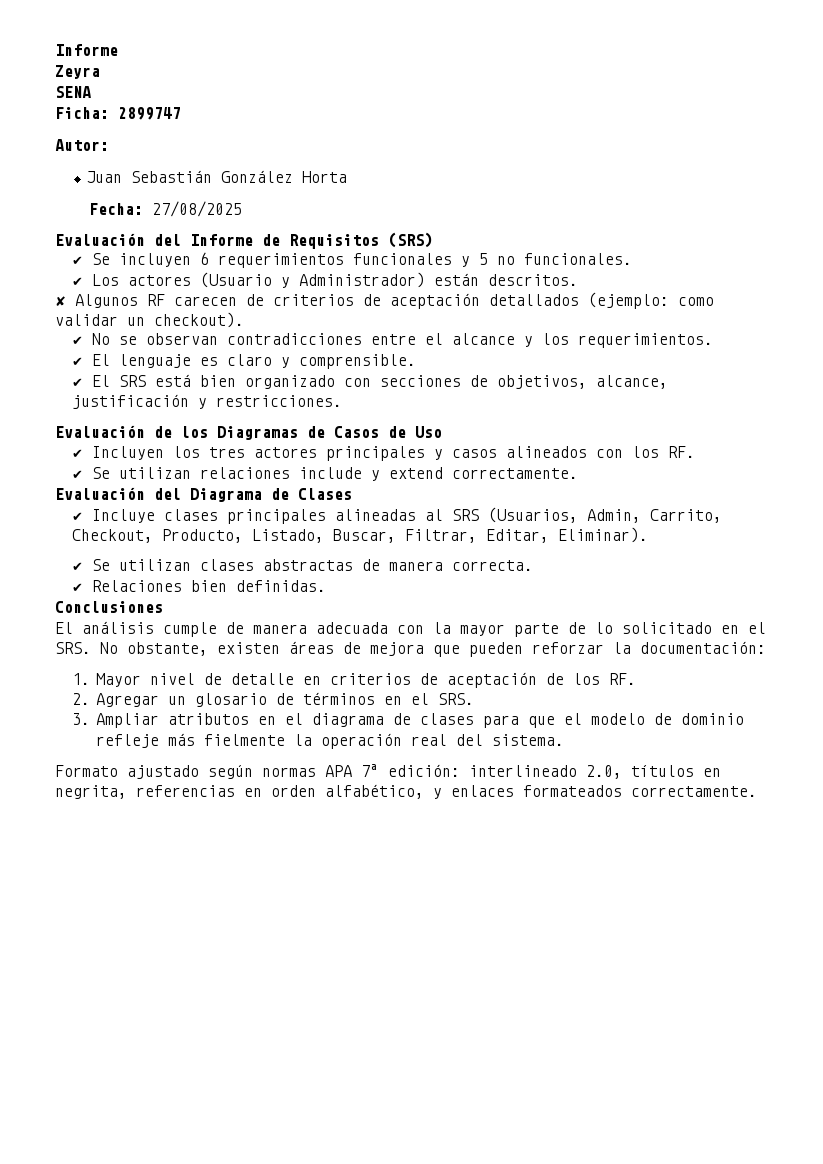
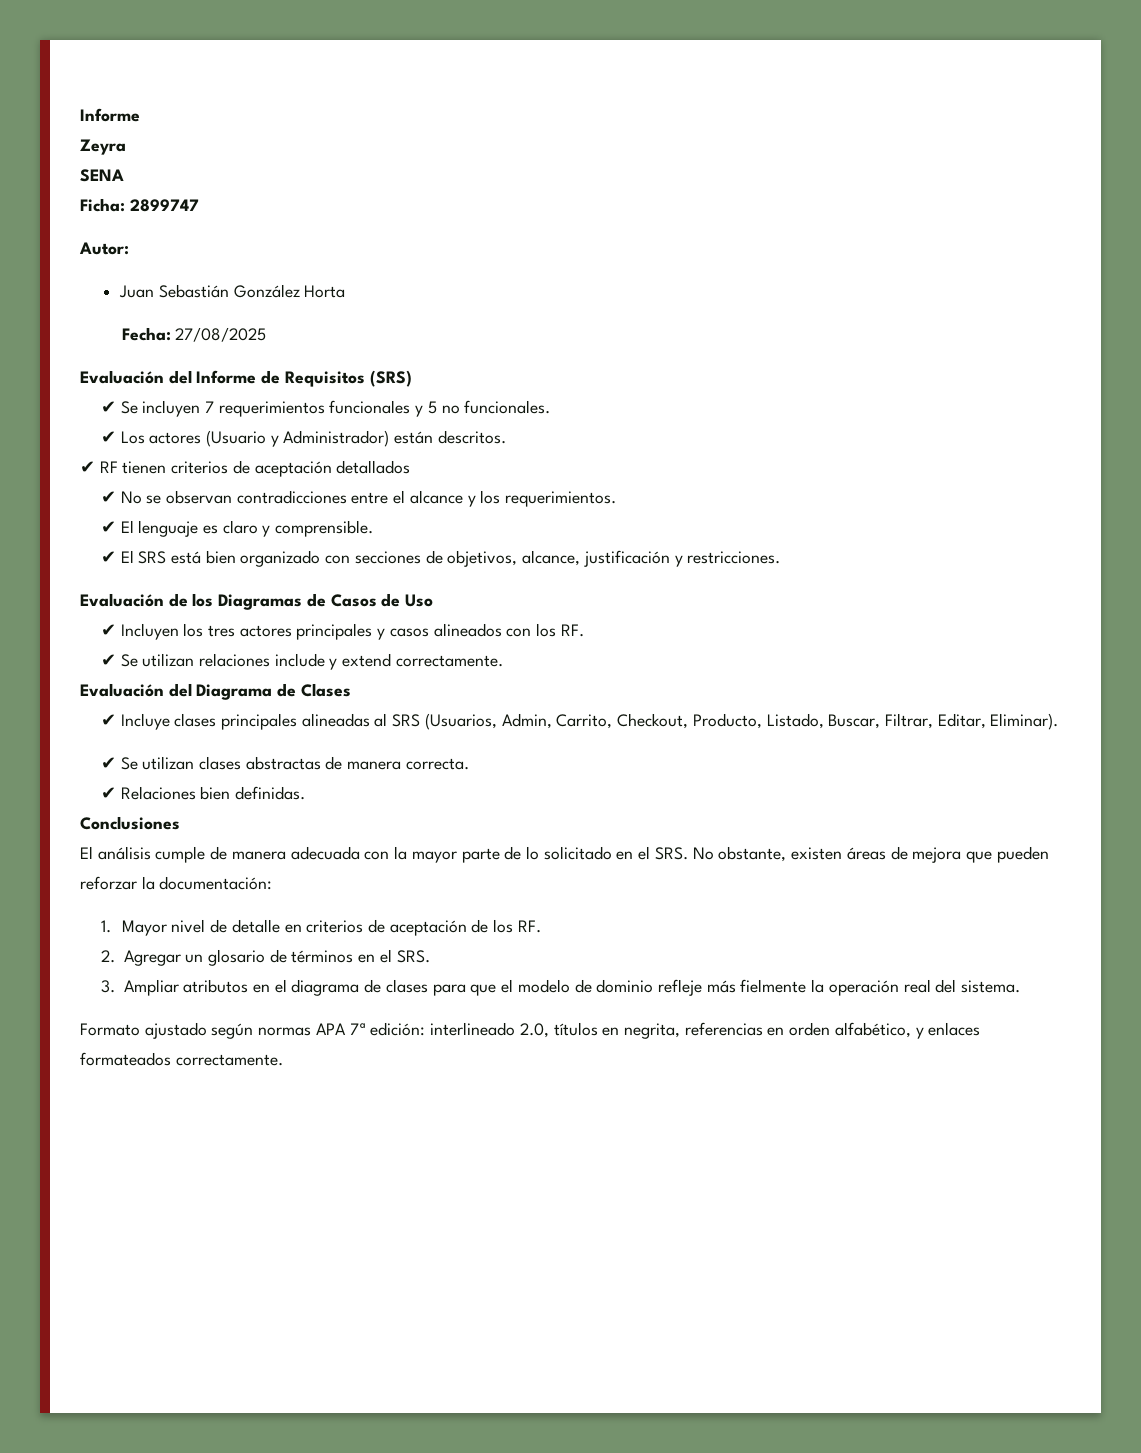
- ✔ Se incluyen 6 requerimientos funcionales y 5 no funcionales.
+ ✔ Se incluyen 7 requerimientos funcionales y 5 no funcionales.
- ✘ Algunos RF carecen de criterios de aceptación detallados (ejemplo: como validar un checkout).
+ ✔ RF tienen criterios de aceptación detallados

